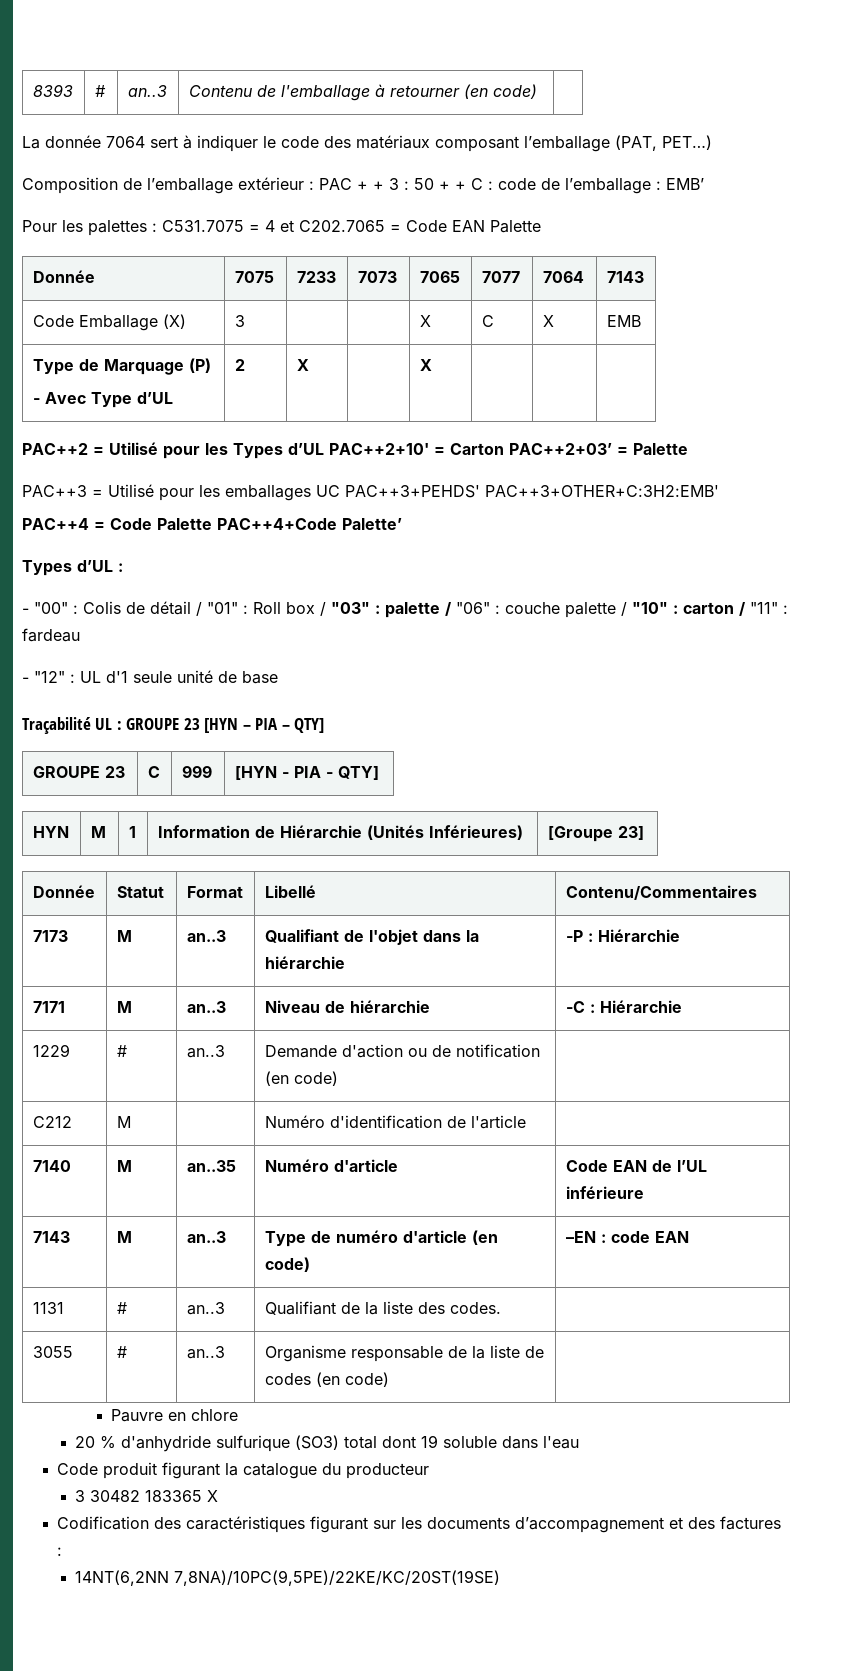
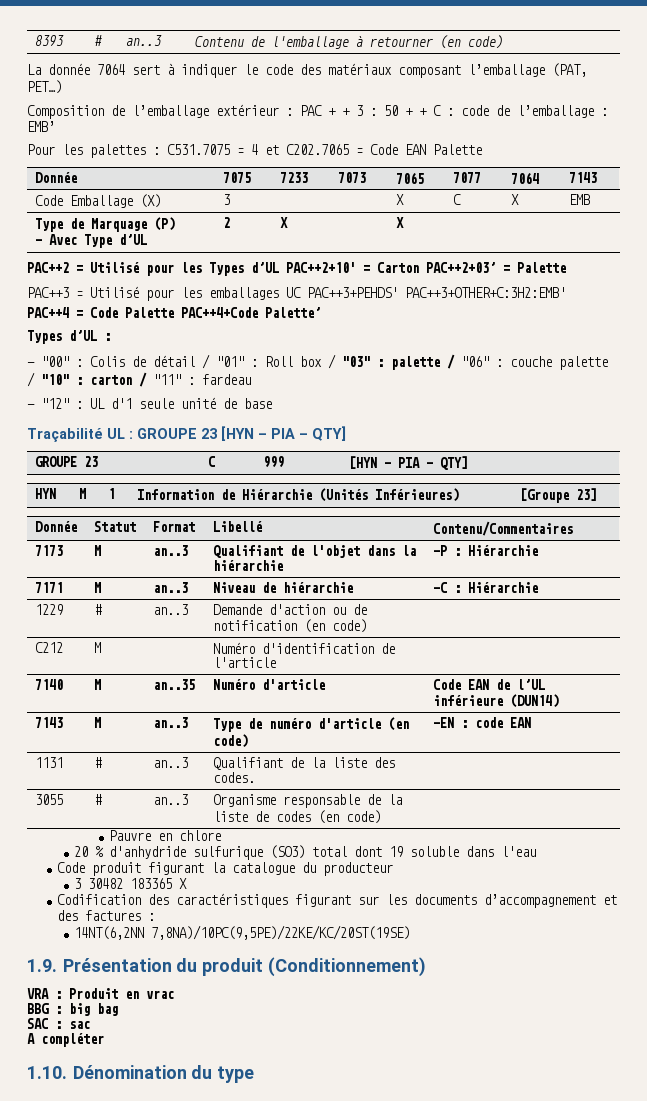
- 7140 | M | an..35 | Numéro d'article | Code EAN de l’UL inférieure
+ 7140 | M | an..35 | Numéro d'article | Code EAN de l’UL inférieure (DUN14)
+ 1.9. Présentation du produit (Conditionnement)
+ VRA : Produit en vrac
+ BBG : big bag
+ SAC : sac
+ A compléter
+ 1.10. Dénomination du type

